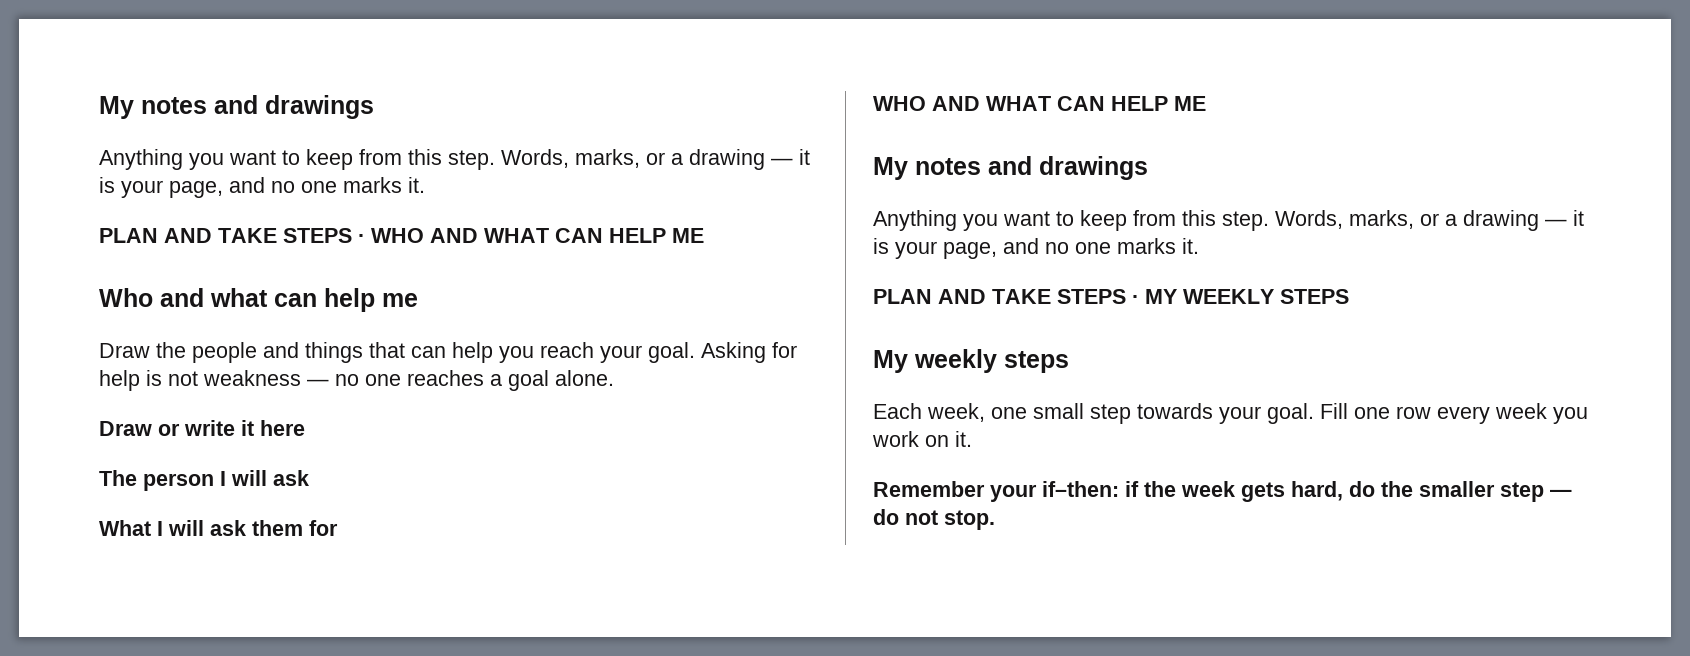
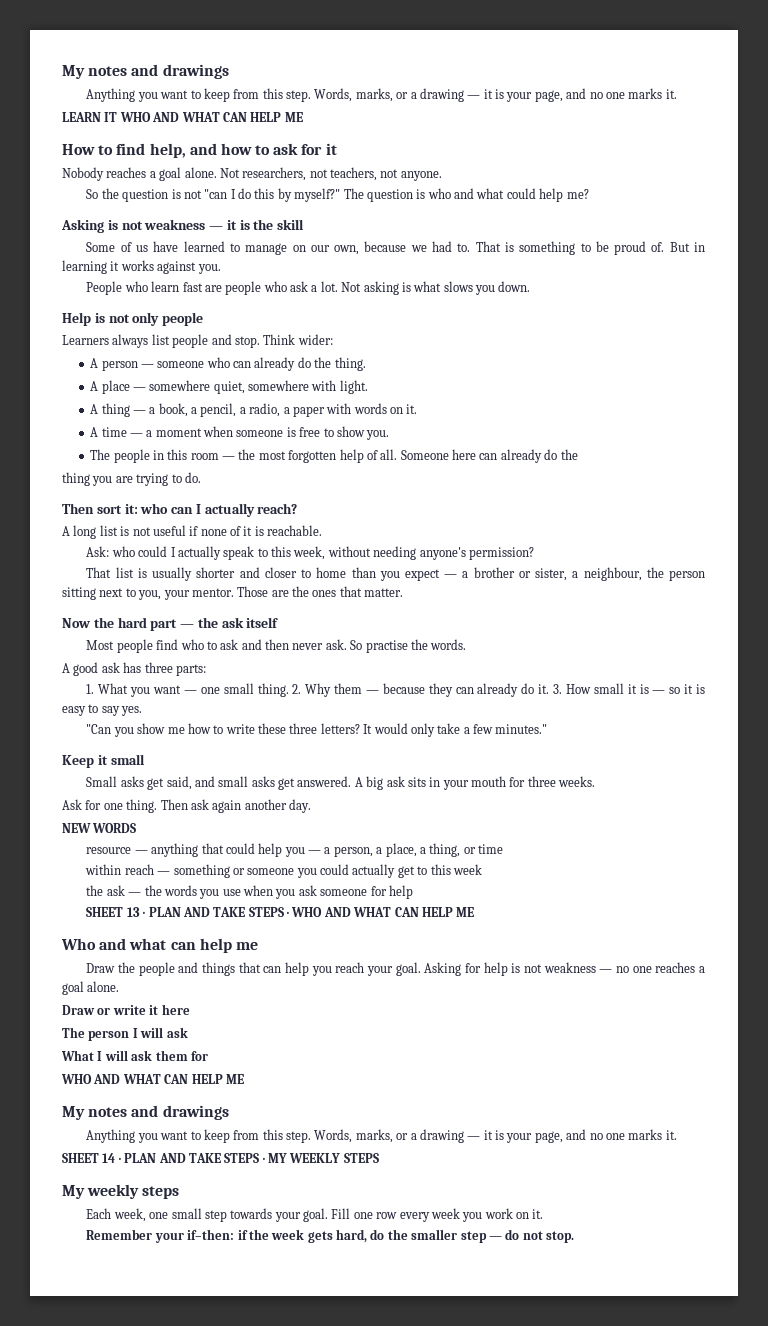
- PLAN AND TAKE STEPS · WHO AND WHAT CAN HELP ME
+ LEARN IT WHO AND WHAT CAN HELP ME
+ How to find help, and how to ask for it
+ Nobody reaches a goal alone. Not researchers, not teachers, not anyone.
+ So the question is not "can I do this by myself?" The question is who and what could help me?
+ Asking is not weakness — it is the skill
+ Some of us have learned to manage on our own, because we had to. That is something to be proud of. But in learning it works against you.
+ People who learn fast are people who ask a lot. Not asking is what slows you down.
+ Help is not only people
+ Learners always list people and stop. Think wider:
+ A person — someone who can already do the thing.
+ A place — somewhere quiet, somewhere with light.
+ A thing — a book, a pencil, a radio, a paper with words on it.
+ A time — a moment when someone is free to show you.
+ The people in this room — the most forgotten help of all. Someone here can already do the
+ thing you are trying to do.
+ Then sort it: who can I actually reach?
+ A long list is not useful if none of it is reachable.
+ Ask: who could I actually speak to this week, without needing anyone's permission?
+ That list is usually shorter and closer to home than you expect — a brother or sister, a neighbour, the person sitting next to you, your mentor. Those are the ones that matter.
+ Now the hard part — the ask itself
+ Most people find who to ask and then never ask. So practise the words.
+ A good ask has three parts:
+ 1. What you want — one small thing. 2. Why them — because they can already do it. 3. How small it is — so it is easy to say yes.
+ "Can you show me how to write these three letters? It would only take a few minutes."
+ Keep it small
+ Small asks get said, and small asks get answered. A big ask sits in your mouth for three weeks.
+ Ask for one thing. Then ask again another day.
+ NEW WORDS
+ resource — anything that could help you — a person, a place, a thing, or time
+ within reach — something or someone you could actually get to this week
+ the ask — the words you use when you ask someone for help
+ SHEET 13 · PLAN AND TAKE STEPS · WHO AND WHAT CAN HELP ME
- PLAN AND TAKE STEPS · MY WEEKLY STEPS
+ SHEET 14 · PLAN AND TAKE STEPS · MY WEEKLY STEPS

